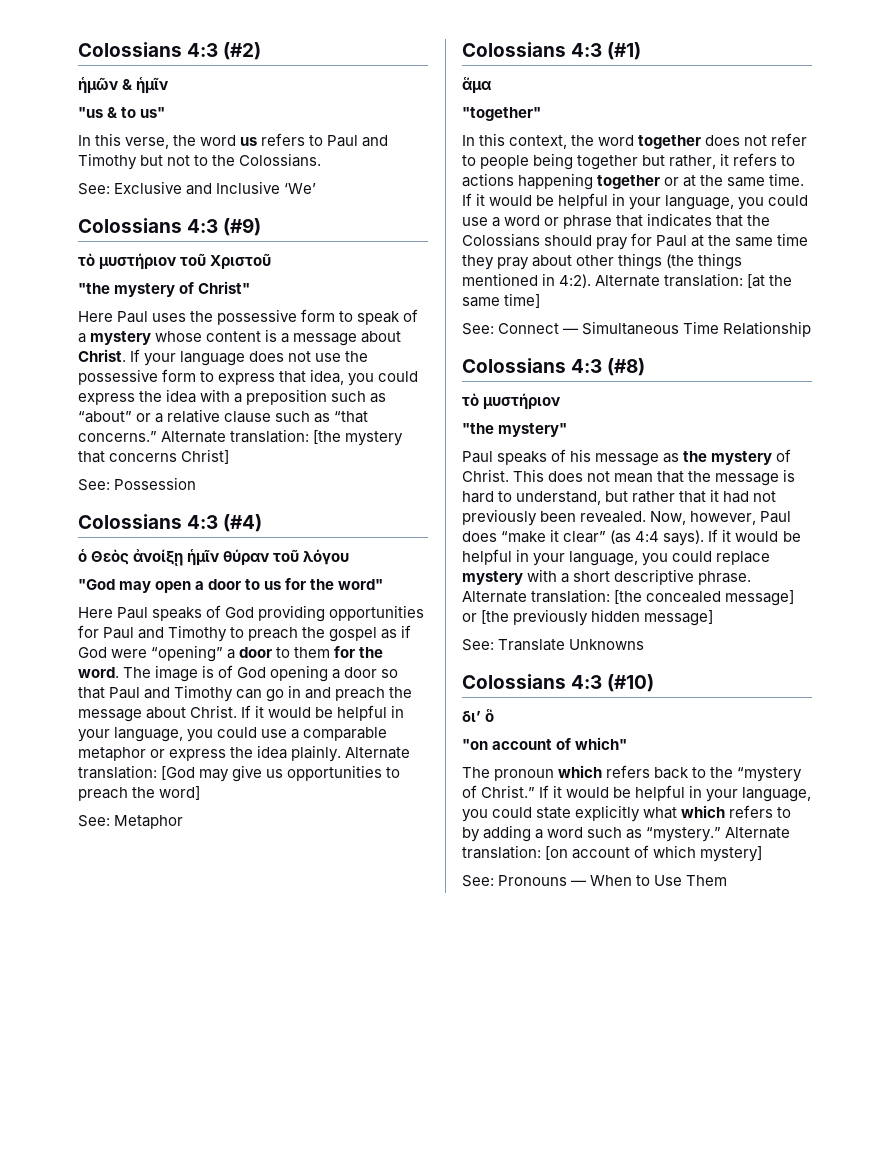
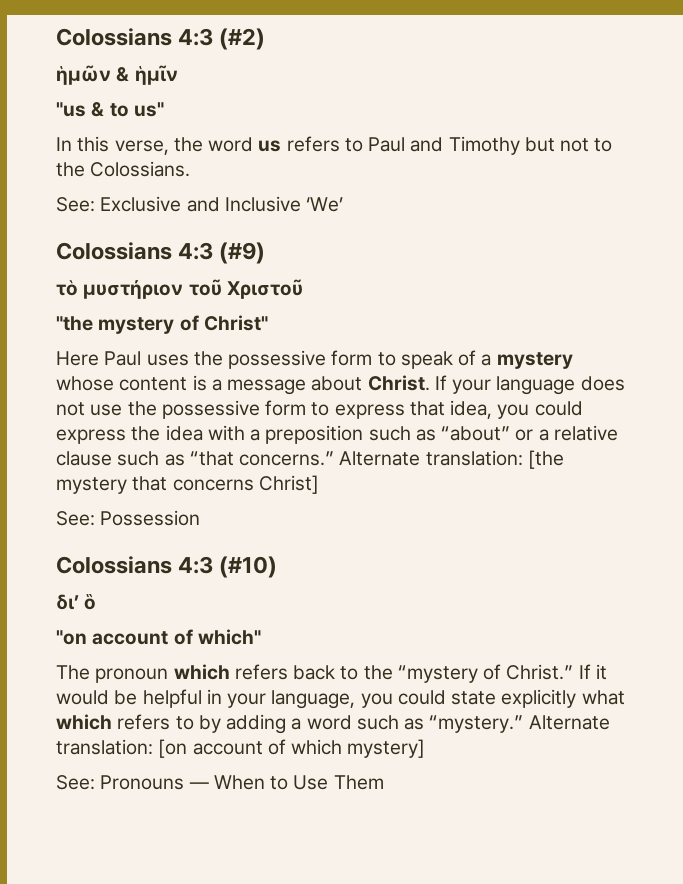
- Colossians 4:3 (#4)
- ὁ Θεὸς ἀνοίξῃ ἡμῖν θύραν τοῦ λόγου
- "God may open a door to us for the word"
- Here Paul speaks of God providing opportunities for Paul and Timothy to preach the gospel as if God were “opening” a door to them for the word. The image is of God opening a door so that Paul and Timothy can go in and preach the message about Christ. If it would be helpful in your language, you could use a comparable metaphor or express the idea plainly. Alternate translation: [God may give us opportunities to preach the word]
- See: Metaphor
- Colossians 4:3 (#1)
- ἅμα
- "together"
- In this context, the word together does not refer to people being together but rather, it refers to actions happening together or at the same time. If it would be helpful in your language, you could use a word or phrase that indicates that the Colossians should pray for Paul at the same time they pray about other things (the things mentioned in 4:2). Alternate translation: [at the same time]
- See: Connect — Simultaneous Time Relationship
- Colossians 4:3 (#8)
- τὸ μυστήριον
- "the mystery"
- Paul speaks of his message as the mystery of Christ. This does not mean that the message is hard to understand, but rather that it had not previously been revealed. Now, however, Paul does “make it clear” (as 4:4 says). If it would be helpful in your language, you could replace mystery with a short descriptive phrase. Alternate translation: [the concealed message] or [the previously hidden message]
- See: Translate Unknowns

